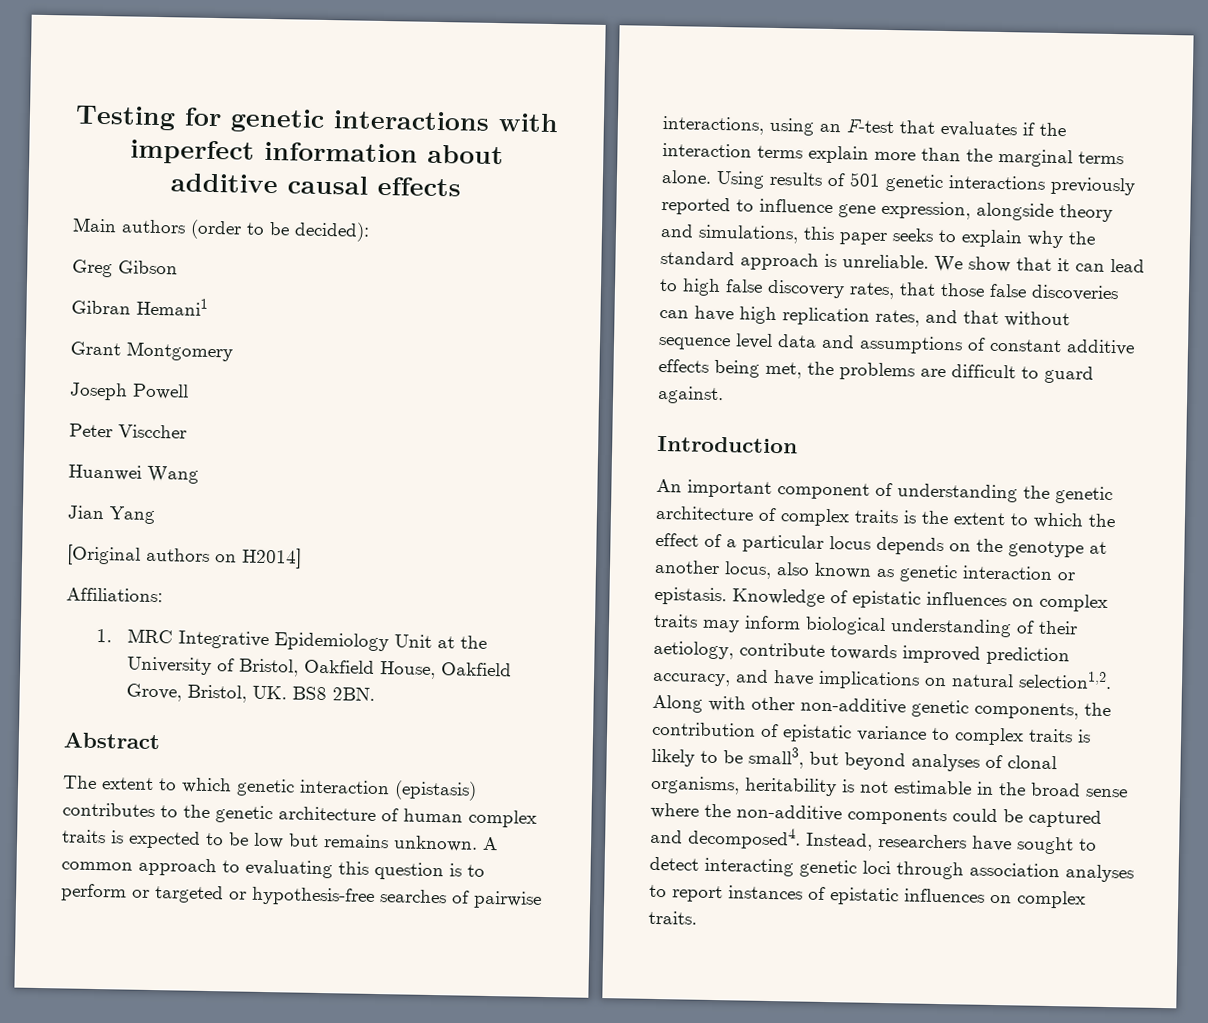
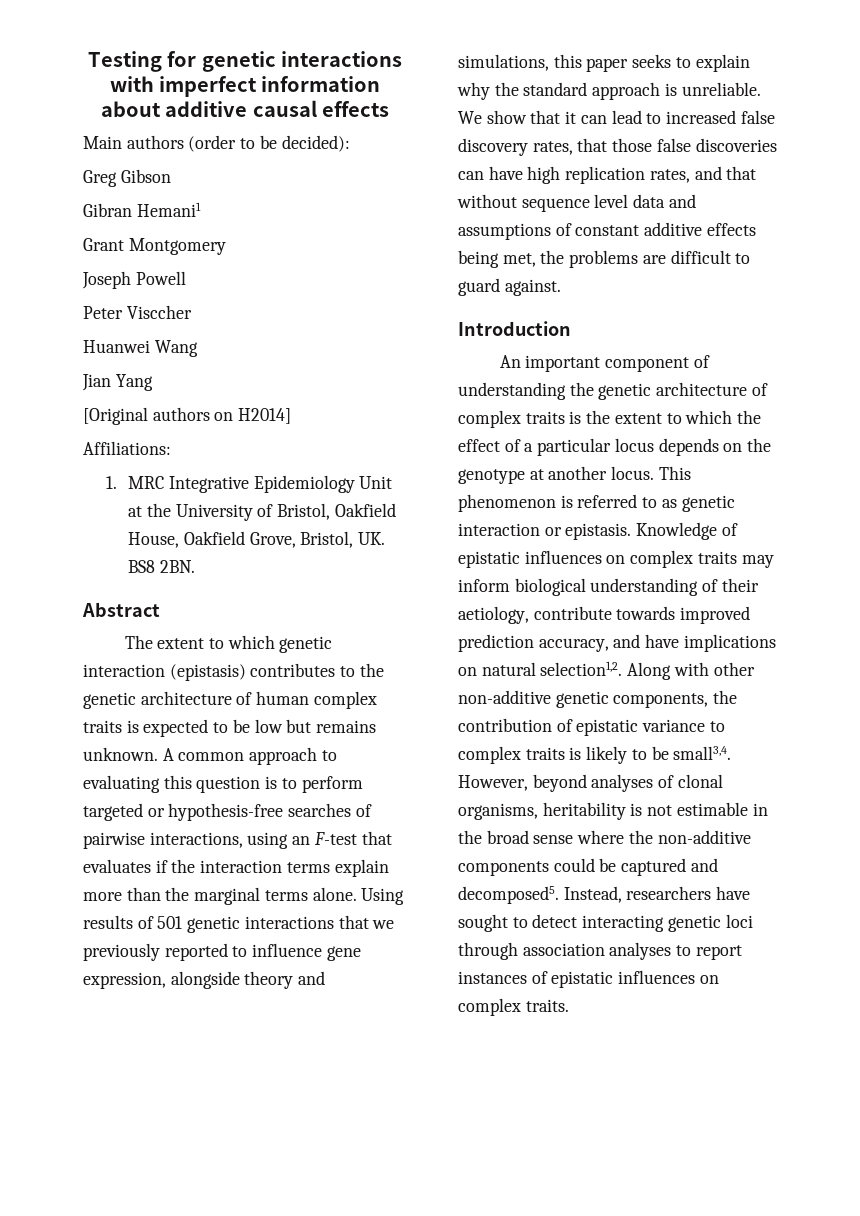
- A common approach to evaluating this question is to perform or targeted or hypothesis-free searches of pairwise interactions, using an F-test that evaluates if the interaction terms explain more than the marginal terms alone.
+ A common approach to evaluating this question is to perform targeted or hypothesis-free searches of pairwise interactions, using an F-test that evaluates if the interaction terms explain more than the marginal terms alone.
- Using results of 501 genetic interactions previously reported to influence gene expression, alongside theory and simulations, this paper seeks to explain why the standard approach is unreliable.
+ Using results of 501 genetic interactions that we previously reported to influence gene expression, alongside theory and simulations, this paper seeks to explain why the standard approach is unreliable.
- We show that it can lead to high false discovery rates, that those false discoveries can have high replication rates, and that without sequence level data and assumptions of constant additive effects being met, the problems are difficult to guard against.
+ We show that it can lead to increased false discovery rates, that those false discoveries can have high replication rates, and that without sequence level data and assumptions of constant additive effects being met, the problems are difficult to guard against.
- An important component of understanding the genetic architecture of complex traits is the extent to which the effect of a particular locus depends on the genotype at another locus, also known as genetic interaction or epistasis.
+ An important component of understanding the genetic architecture of complex traits is the extent to which the effect of a particular locus depends on the genotype at another locus. This phenomenon is referred to as genetic interaction or epistasis.
- Along with other non-additive genetic components, the contribution of epistatic variance to complex traits is likely to be small3, but beyond analyses of clonal organisms, heritability is not estimable in the broad sense where the non-additive components could be captured and decomposed4.
+ Along with other non-additive genetic components, the contribution of epistatic variance to complex traits is likely to be small3,4. However, beyond analyses of clonal organisms, heritability is not estimable in the broad sense where the non-additive components could be captured and decomposed5.

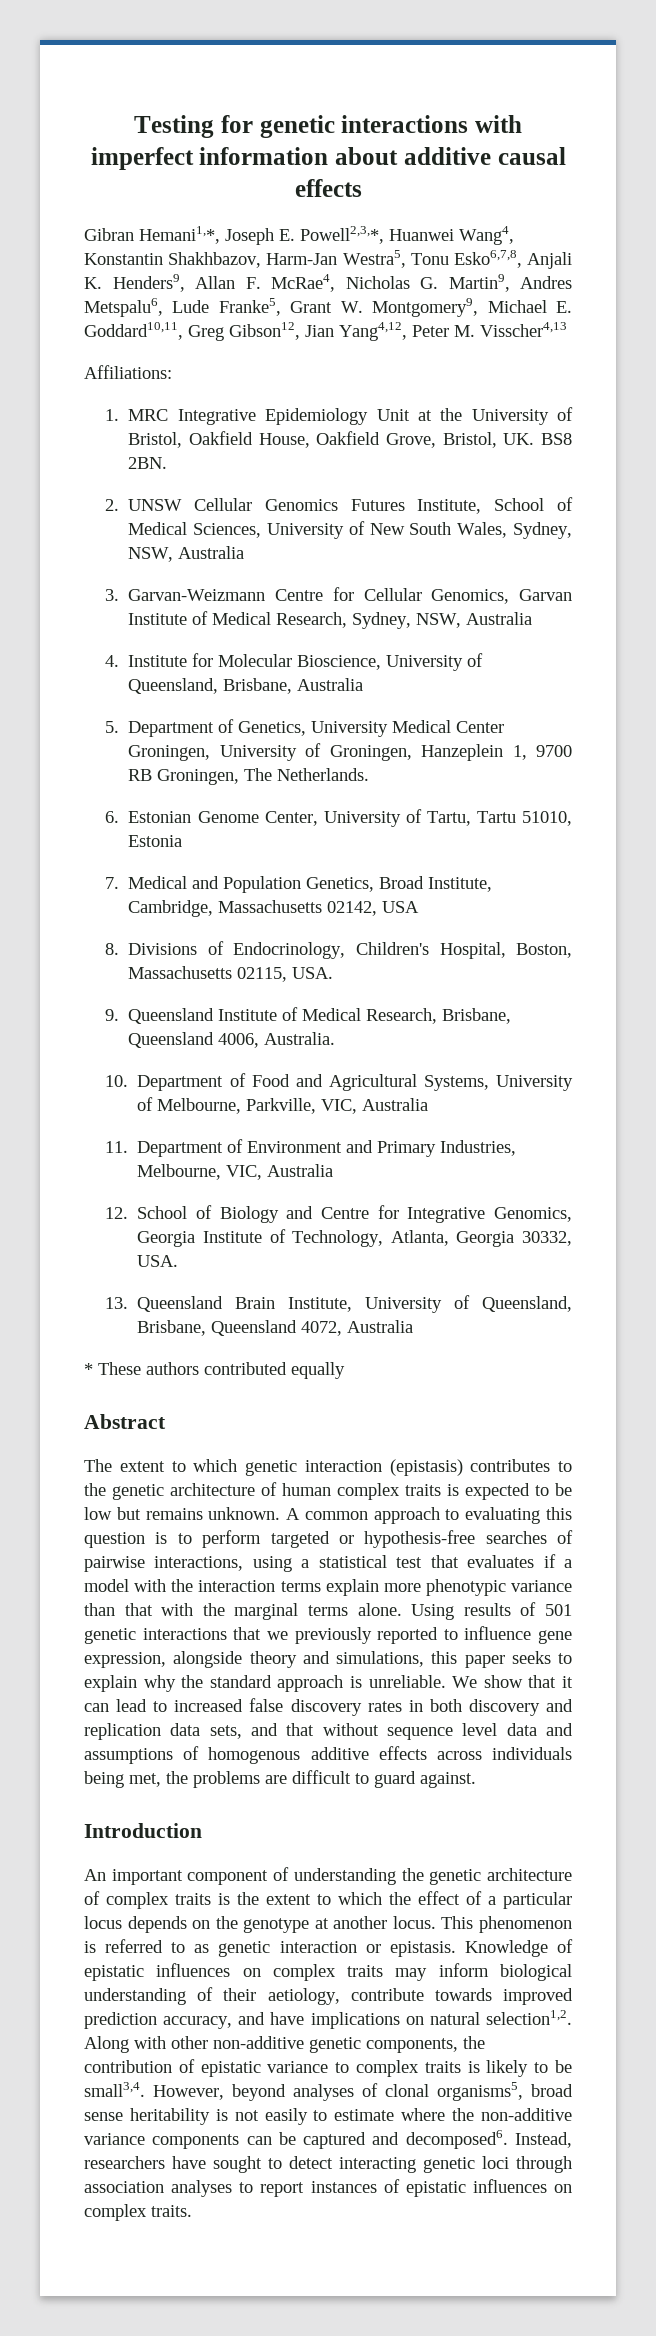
- Main authors (order to be decided):
- Greg Gibson
- Gibran Hemani1
- Grant Montgomery
- Joseph Powell
- Peter Visccher
- Huanwei Wang
- Jian Yang
- [Original authors on H2014]
+ Gibran Hemani1,*, Joseph E. Powell2,3,*, Huanwei Wang4, Konstantin Shakhbazov, Harm-Jan Westra5, Tonu Esko6,7,8, Anjali K. Henders9, Allan F. McRae4, Nicholas G. Martin9, Andres Metspalu6, Lude Franke5, Grant W. Montgomery9, Michael E. Goddard10,11, Greg Gibson12, Jian Yang4,12, Peter M. Visscher4,13
+ 2. UNSW Cellular Genomics Futures Institute, School of Medical Sciences, University of New South Wales, Sydney, NSW, Australia
+ 3. Garvan-Weizmann Centre for Cellular Genomics, Garvan Institute of Medical Research, Sydney, NSW, Australia
+ 4. Institute for Molecular Bioscience, University of Queensland, Brisbane, Australia
+ 5. Department of Genetics, University Medical Center Groningen, University of Groningen, Hanzeplein 1, 9700 RB Groningen, The Netherlands.
+ 6. Estonian Genome Center, University of Tartu, Tartu 51010, Estonia
+ 7. Medical and Population Genetics, Broad Institute, Cambridge, Massachusetts 02142, USA
+ 8. Divisions of Endocrinology, Children's Hospital, Boston, Massachusetts 02115, USA.
+ 9. Queensland Institute of Medical Research, Brisbane, Queensland 4006, Australia.
+ 10. Department of Food and Agricultural Systems, University of Melbourne, Parkville, VIC, Australia
+ 11. Department of Environment and Primary Industries, Melbourne, VIC, Australia
+ 12. School of Biology and Centre for Integrative Genomics, Georgia Institute of Technology, Atlanta, Georgia 30332, USA.
+ 13. Queensland Brain Institute, University of Queensland, Brisbane, Queensland 4072, Australia
+ * These authors contributed equally
- A common approach to evaluating this question is to perform targeted or hypothesis-free searches of pairwise interactions, using an F-test that evaluates if the interaction terms explain more than the marginal terms alone.
+ A common approach to evaluating this question is to perform targeted or hypothesis-free searches of pairwise interactions, using a statistical test that evaluates if a model with the interaction terms explain more phenotypic variance than that with the marginal terms alone.
- We show that it can lead to increased false discovery rates, that those false discoveries can have high replication rates, and that without sequence level data and assumptions of constant additive effects being met, the problems are difficult to guard against.
+ We show that it can lead to increased false discovery rates in both discovery and replication data sets, and that without sequence level data and assumptions of homogenous additive effects across individuals being met, the problems are difficult to guard against.
- However, beyond analyses of clonal organisms, heritability is not estimable in the broad sense where the non-additive components could be captured and decomposed5.
+ However, beyond analyses of clonal organisms5, broad sense heritability is not easily to estimate where the non-additive variance components can be captured and decomposed6.

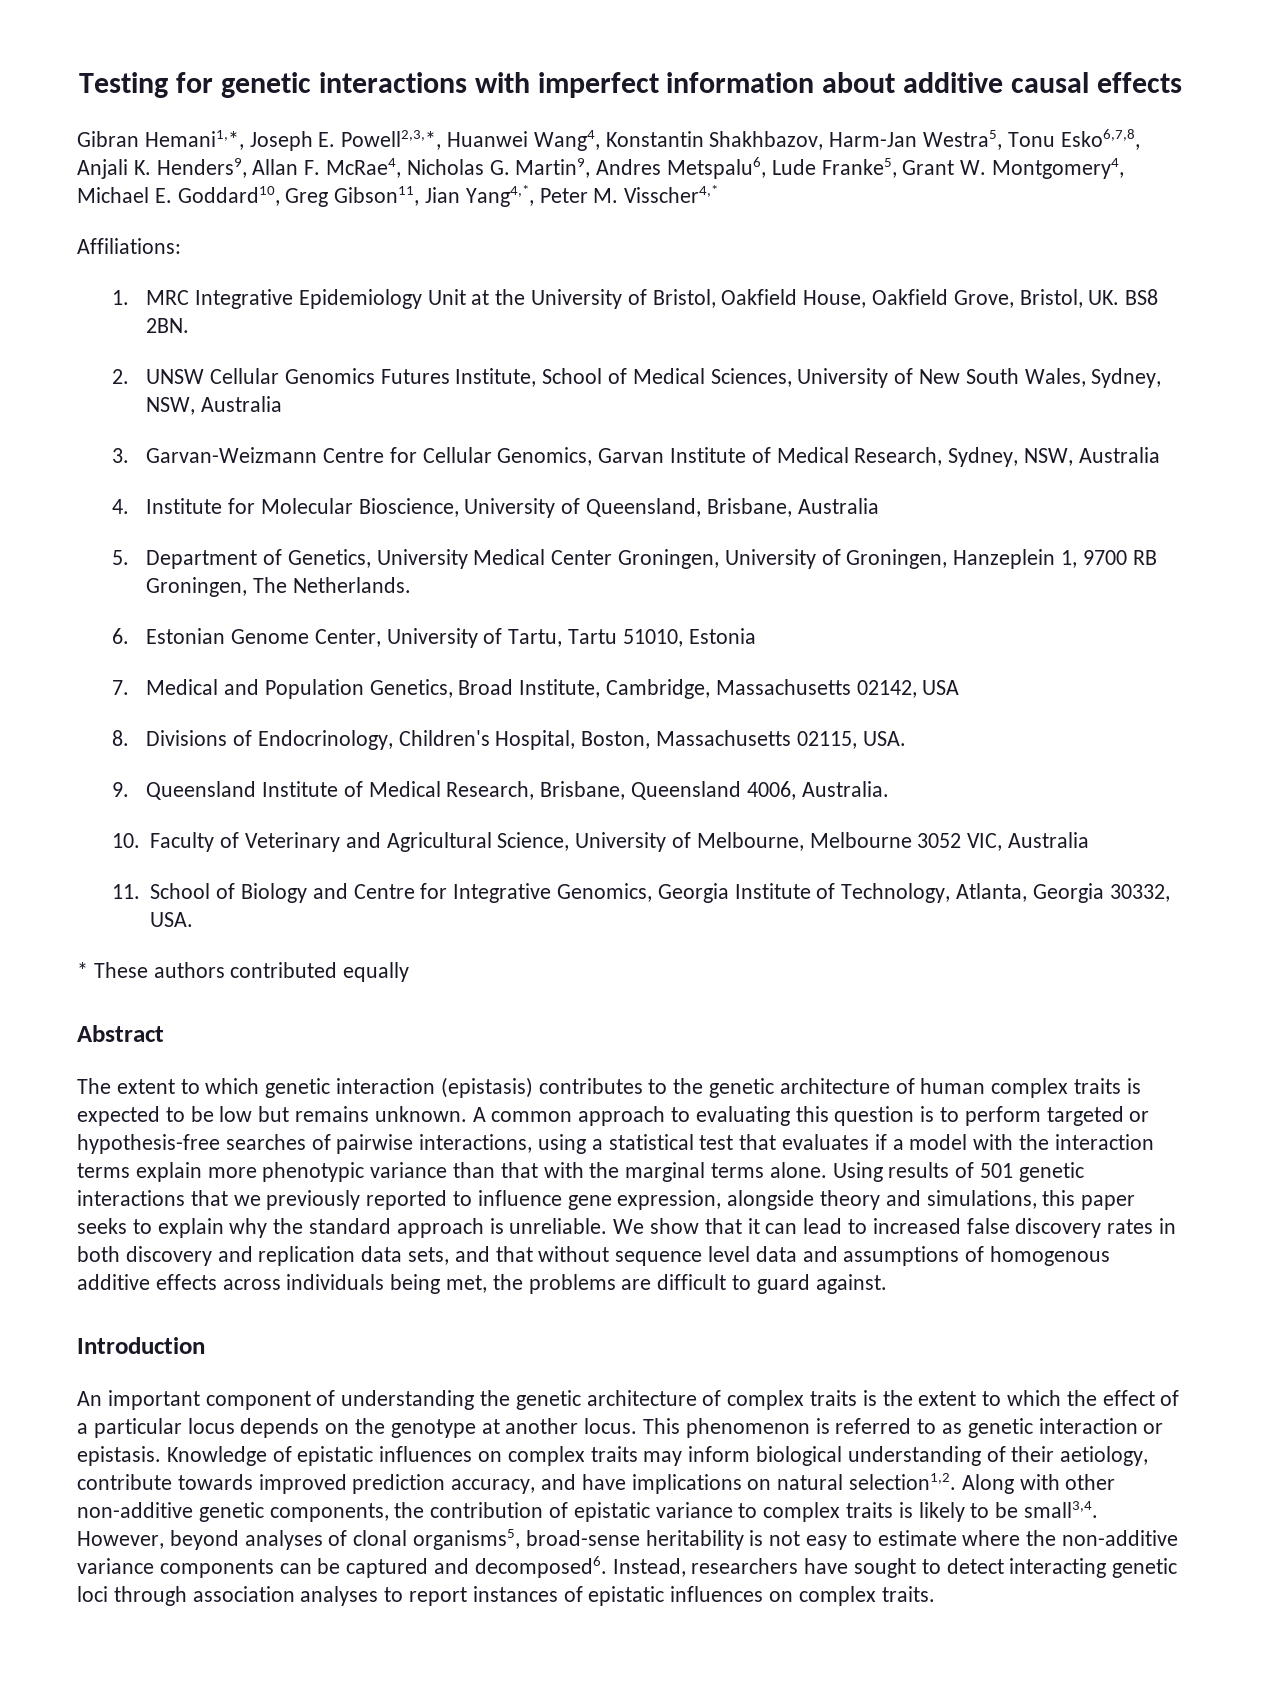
- Gibran Hemani1,*, Joseph E. Powell2,3,*, Huanwei Wang4, Konstantin Shakhbazov, Harm-Jan Westra5, Tonu Esko6,7,8, Anjali K. Henders9, Allan F. McRae4, Nicholas G. Martin9, Andres Metspalu6, Lude Franke5, Grant W. Montgomery9, Michael E. Goddard10,11, Greg Gibson12, Jian Yang4,12, Peter M. Visscher4,13
+ Gibran Hemani1,*, Joseph E. Powell2,3,*, Huanwei Wang4, Konstantin Shakhbazov, Harm-Jan Westra5, Tonu Esko6,7,8, Anjali K. Henders9, Allan F. McRae4, Nicholas G. Martin9, Andres Metspalu6, Lude Franke5, Grant W. Montgomery4, Michael E. Goddard10, Greg Gibson11, Jian Yang4,*, Peter M. Visscher4,*
- 10. Department of Food and Agricultural Systems, University of Melbourne, Parkville, VIC, Australia
- 11. Department of Environment and Primary Industries, Melbourne, VIC, Australia
- 12. School of Biology and Centre for Integrative Genomics, Georgia Institute of Technology, Atlanta, Georgia 30332, USA.
+ 10. Faculty of Veterinary and Agricultural Science, University of Melbourne, Melbourne 3052 VIC, Australia
+ 11. School of Biology and Centre for Integrative Genomics, Georgia Institute of Technology, Atlanta, Georgia 30332, USA.
- 13. Queensland Brain Institute, University of Queensland, Brisbane, Queensland 4072, Australia
- However, beyond analyses of clonal organisms5, broad sense heritability is not easily to estimate where the non-additive variance components can be captured and decomposed6.
+ However, beyond analyses of clonal organisms5, broad-sense heritability is not easy to estimate where the non-additive variance components can be captured and decomposed6.

